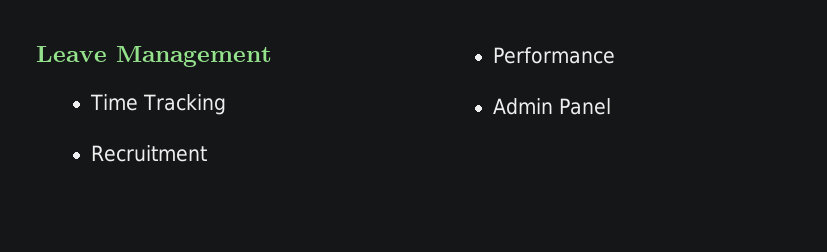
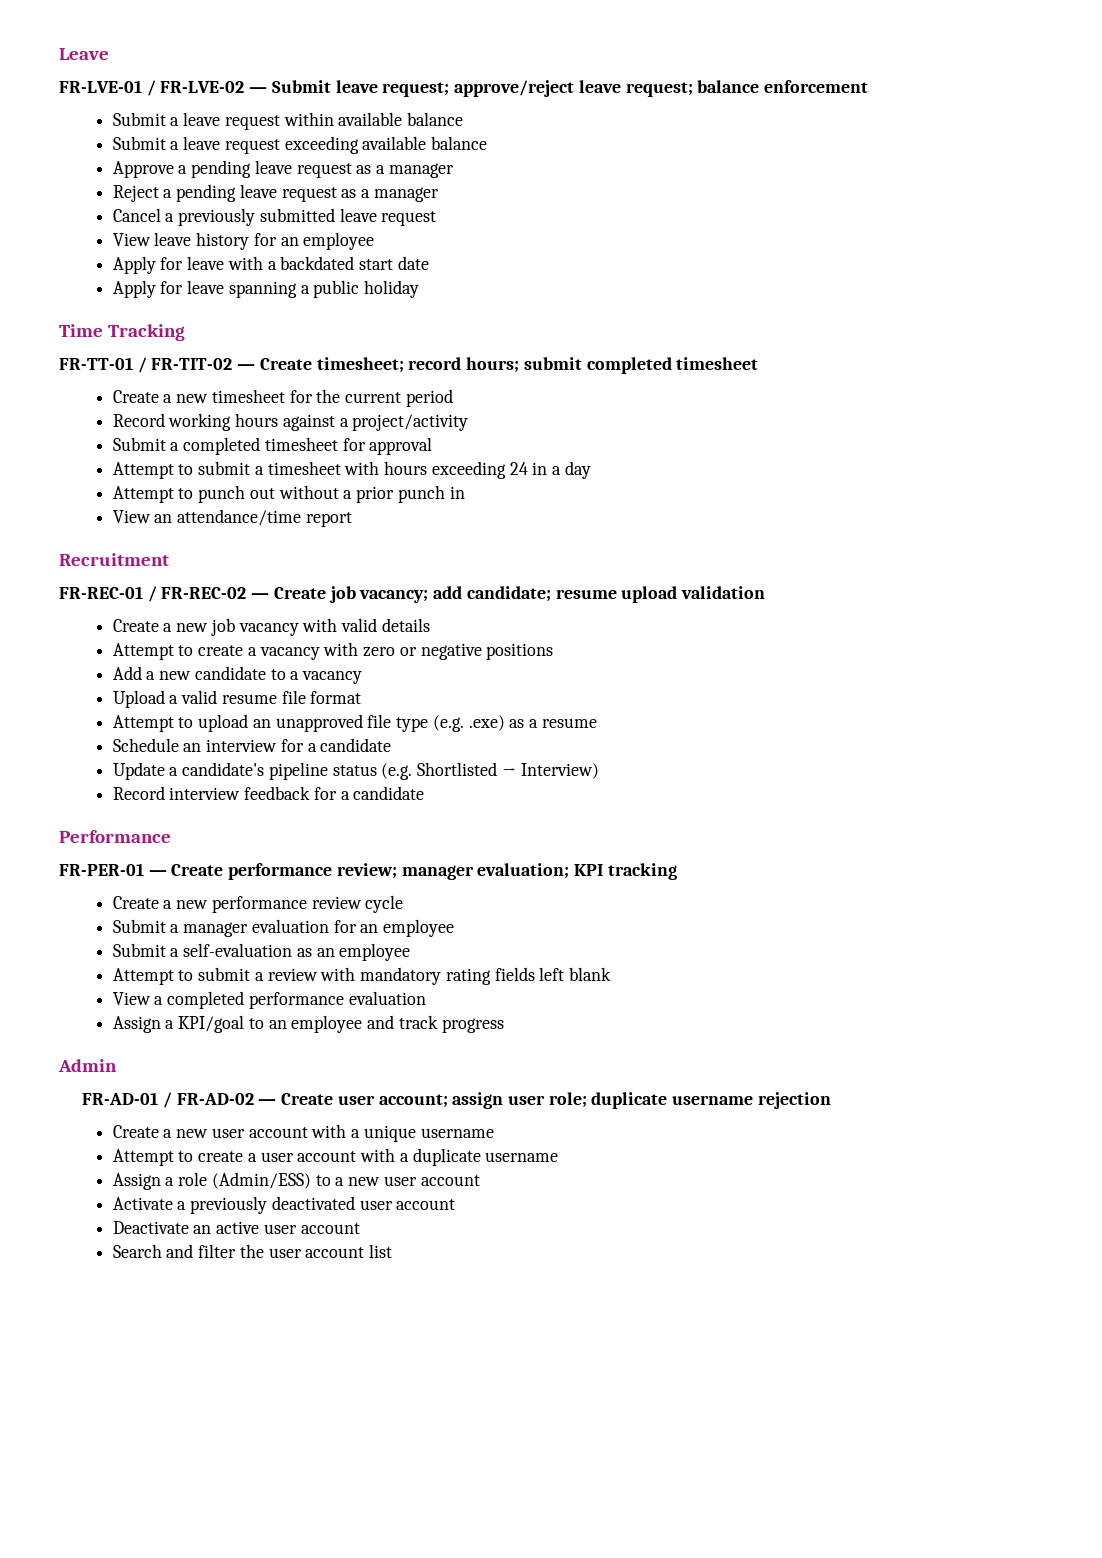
- Leave Management
+ Leave
+ FR-LVE-01 / FR-LVE-02 — Submit leave request; approve/reject leave request; balance enforcement
+ Submit a leave request within available balance
+ Submit a leave request exceeding available balance
+ Approve a pending leave request as a manager
+ Reject a pending leave request as a manager
+ Cancel a previously submitted leave request
+ View leave history for an employee
+ Apply for leave with a backdated start date
+ Apply for leave spanning a public holiday
  Time Tracking
+ FR-TT-01 / FR-TIT-02 — Create timesheet; record hours; submit completed timesheet
+ Create a new timesheet for the current period
+ Record working hours against a project/activity
+ Submit a completed timesheet for approval
+ Attempt to submit a timesheet with hours exceeding 24 in a day
+ Attempt to punch out without a prior punch in
+ View an attendance/time report
  Recruitment
+ FR-REC-01 / FR-REC-02 — Create job vacancy; add candidate; resume upload validation
+ Create a new job vacancy with valid details
+ Attempt to create a vacancy with zero or negative positions
+ Add a new candidate to a vacancy
+ Upload a valid resume file format
+ Attempt to upload an unapproved file type (e.g. .exe) as a resume
+ Schedule an interview for a candidate
+ Update a candidate's pipeline status (e.g. Shortlisted → Interview)
+ Record interview feedback for a candidate
  Performance
- Admin Panel
+ FR-PER-01 — Create performance review; manager evaluation; KPI tracking
+ Create a new performance review cycle
+ Submit a manager evaluation for an employee
+ Submit a self-evaluation as an employee
+ Attempt to submit a review with mandatory rating fields left blank
+ View a completed performance evaluation
+ Assign a KPI/goal to an employee and track progress
+ Admin
+ FR-AD-01 / FR-AD-02 — Create user account; assign user role; duplicate username rejection
+ Create a new user account with a unique username
+ Attempt to create a user account with a duplicate username
+ Assign a role (Admin/ESS) to a new user account
+ Activate a previously deactivated user account
+ Deactivate an active user account
+ Search and filter the user account list

